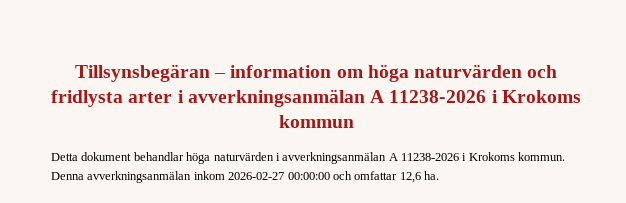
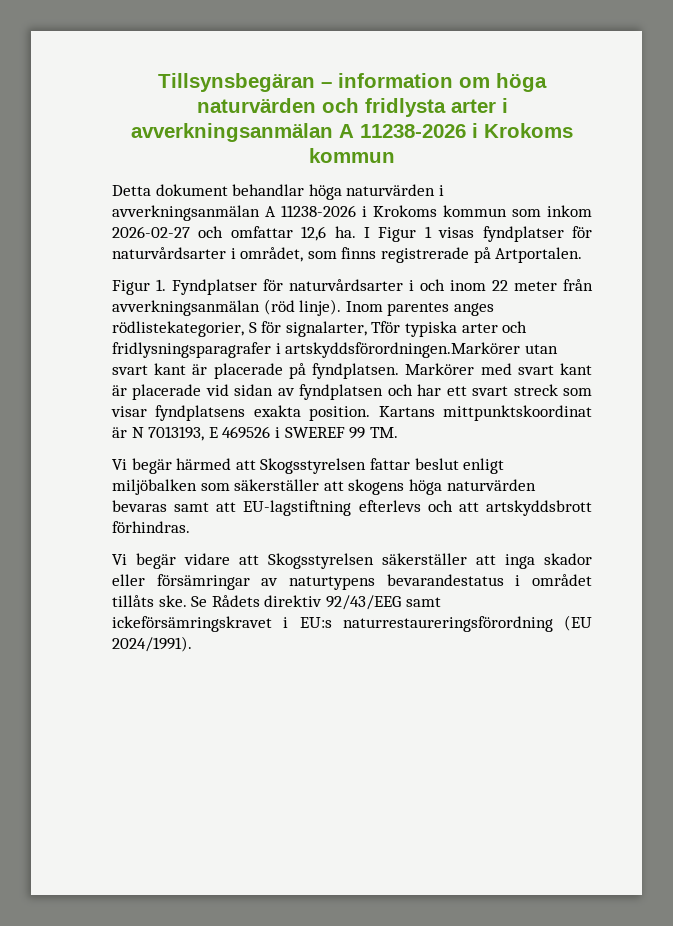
- Detta dokument behandlar höga naturvärden i avverkningsanmälan A 11238-2026 i Krokoms kommun. Denna avverkningsanmälan inkom 2026-02-27 00:00:00 och omfattar 12,6 ha.
+ Detta dokument behandlar höga naturvärden i avverkningsanmälan A 11238-2026 i Krokoms kommun som inkom 2026-02-27 och omfattar 12,6 ha.
+ I Figur 1 visas fyndplatser för naturvårdsarter i området, som finns registrerade på Artportalen.
+ Figur 1. Fyndplatser för naturvårdsarter i och inom 22 meter från avverkningsanmälan (röd linje). Inom parentes anges rödlistekategorier, S för signalarter, Tför typiska arter och fridlysningsparagrafer i artskyddsförordningen.Markörer utan svart kant är placerade på fyndplatsen. Markörer med svart kant är placerade vid sidan av fyndplatsen och har ett svart streck som visar fyndplatsens exakta position. Kartans mittpunktskoordinat är N 7013193, E 469526 i SWEREF 99 TM.
+ Vi begär härmed att Skogsstyrelsen fattar beslut enligt miljöbalken som säkerställer att skogens höga naturvärden bevaras samt att EU-lagstiftning efterlevs och att artskyddsbrott förhindras.
+ Vi begär vidare att Skogsstyrelsen säkerställer att inga skador eller försämringar av naturtypens bevarandestatus i området tillåts ske. Se Rådets direktiv 92/43/EEG samt ickeförsämringskravet i EU:s naturrestaureringsförordning (EU 2024/1991).

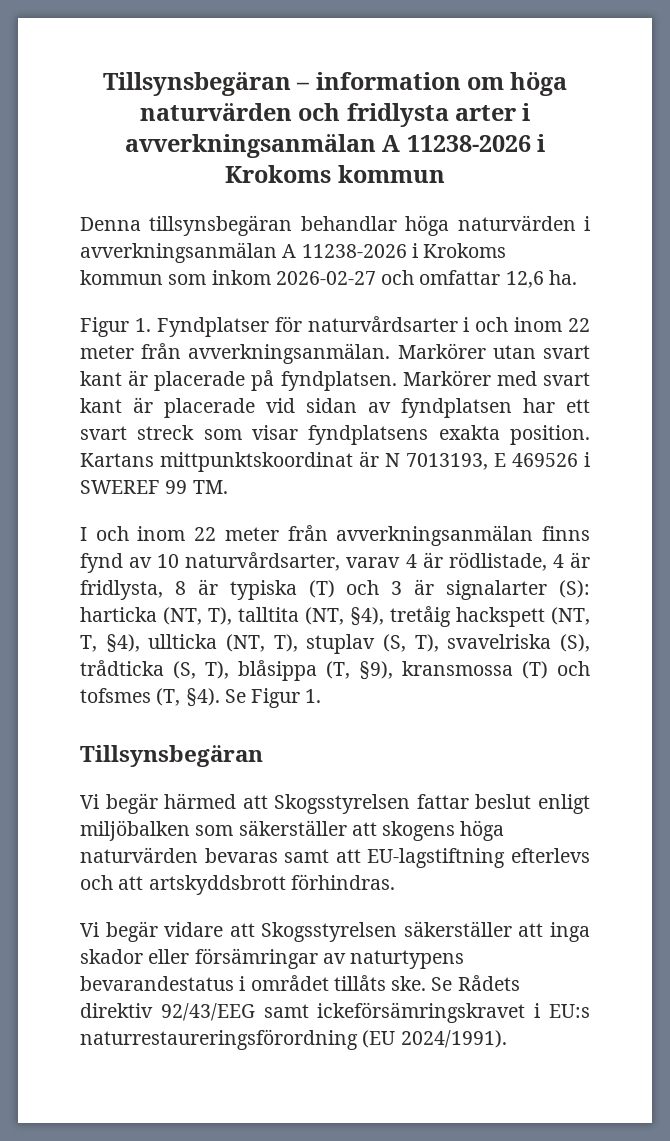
- Detta dokument behandlar höga naturvärden i avverkningsanmälan A 11238-2026 i Krokoms kommun som inkom 2026-02-27 och omfattar 12,6 ha. I Figur 1 visas fyndplatser för naturvårdsarter i området, som finns registrerade på Artportalen.
+ Denna tillsynsbegäran behandlar höga naturvärden i avverkningsanmälan A 11238-2026 i Krokoms kommun som inkom 2026-02-27 och omfattar 12,6 ha.
- Figur 1. Fyndplatser för naturvårdsarter i och inom 22 meter från avverkningsanmälan (röd linje). Inom parentes anges rödlistekategorier, S för signalarter, Tför typiska arter och fridlysningsparagrafer i artskyddsförordningen.Markörer utan svart kant är placerade på fyndplatsen.
+ Figur 1. Fyndplatser för naturvårdsarter i och inom 22 meter från avverkningsanmälan. Markörer utan svart kant är placerade på fyndplatsen.
- Markörer med svart kant är placerade vid sidan av fyndplatsen och har ett svart streck som visar fyndplatsens exakta position.
+ Markörer med svart kant är placerade vid sidan av fyndplatsen har ett svart streck som visar fyndplatsens exakta position.
+ I och inom 22 meter från avverkningsanmälan finns fynd av 10 naturvårdsarter, varav 4 är rödlistade, 4 är fridlysta, 8 är typiska (T) och 3 är signalarter (S): harticka (NT, T), talltita (NT, §4), tretåig hackspett (NT, T, §4), ullticka (NT, T), stuplav (S, T), svavelriska (S), trådticka (S, T), blåsippa (T, §9), kransmossa (T) och tofsmes (T, §4). Se Figur 1.
+ Tillsynsbegäran

